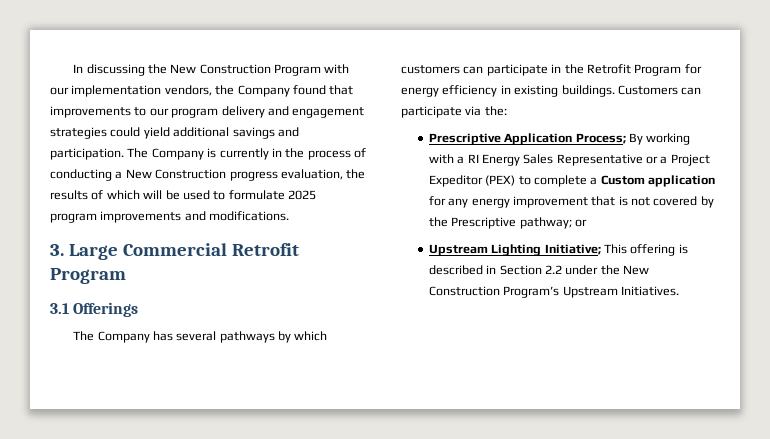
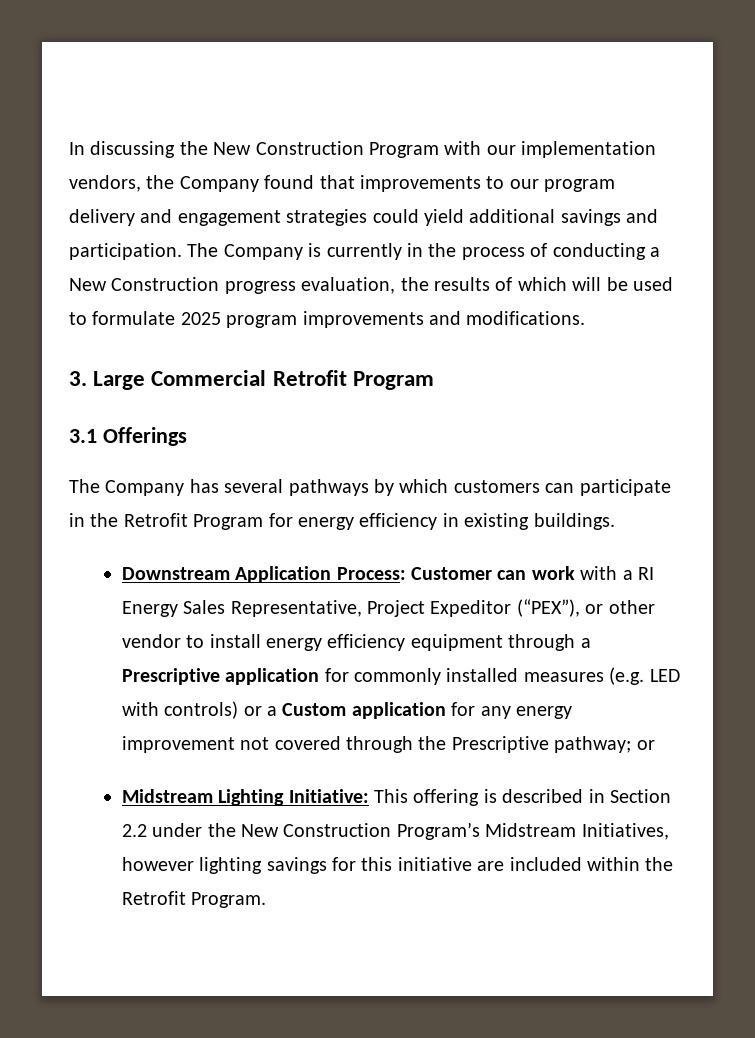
- The Company has several pathways by which customers can participate in the Retrofit Program for energy efficiency in existing buildings. Customers can participate via the:
- Prescriptive Application Process; By working with a RI Energy Sales Representative or a Project Expeditor (PEX) to complete a Custom application for any energy improvement that is not covered by the Prescriptive pathway; or
+ The Company has several pathways by which customers can participate in the Retrofit Program for energy efficiency in existing buildings.
+ Downstream Application Process: Customer can work with a RI Energy Sales Representative, Project Expeditor (“PEX”), or other vendor to install energy efficiency equipment through a Prescriptive application for commonly installed measures (e.g. LED with controls) or a Custom application for any energy improvement not covered through the Prescriptive pathway; or
- Upstream Lighting Initiative; This offering is described in Section 2.2 under the New Construction Program’s Upstream Initiatives.
+ Midstream Lighting Initiative: This offering is described in Section 2.2 under the New Construction Program’s Midstream Initiatives, however lighting savings for this initiative are included within the Retrofit Program.

